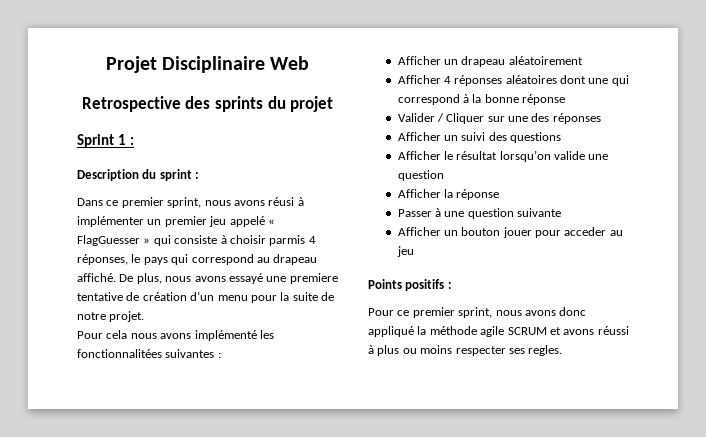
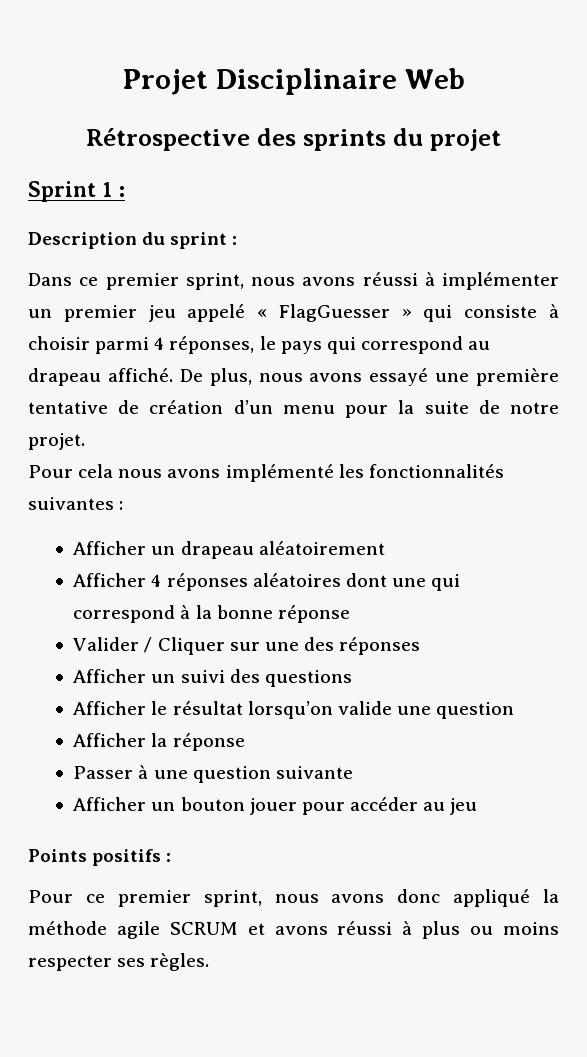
- Retrospective des sprints du projet
+ Rétrospective des sprints du projet
- Dans ce premier sprint, nous avons réusi à implémenter un premier jeu appelé « FlagGuesser » qui consiste à choisir parmis 4 réponses, le pays qui correspond au drapeau affiché.
+ Dans ce premier sprint, nous avons réussi à implémenter un premier jeu appelé « FlagGuesser » qui consiste à choisir parmi 4 réponses, le pays qui correspond au drapeau affiché.
- De plus, nous avons essayé une premiere tentative de création d’un menu pour la suite de notre projet.
+ De plus, nous avons essayé une première tentative de création d’un menu pour la suite de notre projet.
- Pour cela nous avons implémenté les fonctionnalitées suivantes :
+ Pour cela nous avons implémenté les fonctionnalités suivantes :
- Afficher un bouton jouer pour acceder au jeu
+ Afficher un bouton jouer pour accéder au jeu
- Pour ce premier sprint, nous avons donc appliqué la méthode agile SCRUM et avons réussi à plus ou moins respecter ses regles.
+ Pour ce premier sprint, nous avons donc appliqué la méthode agile SCRUM et avons réussi à plus ou moins respecter ses règles.

